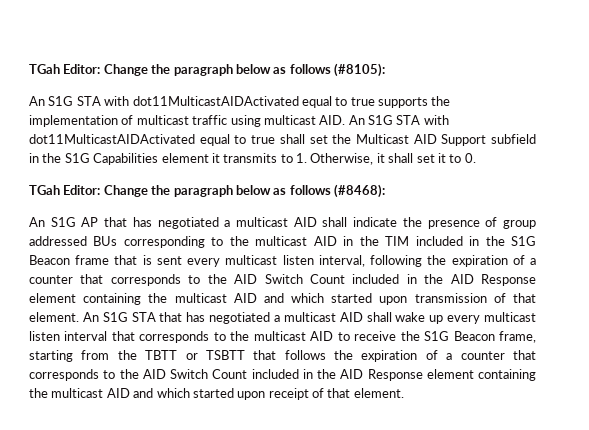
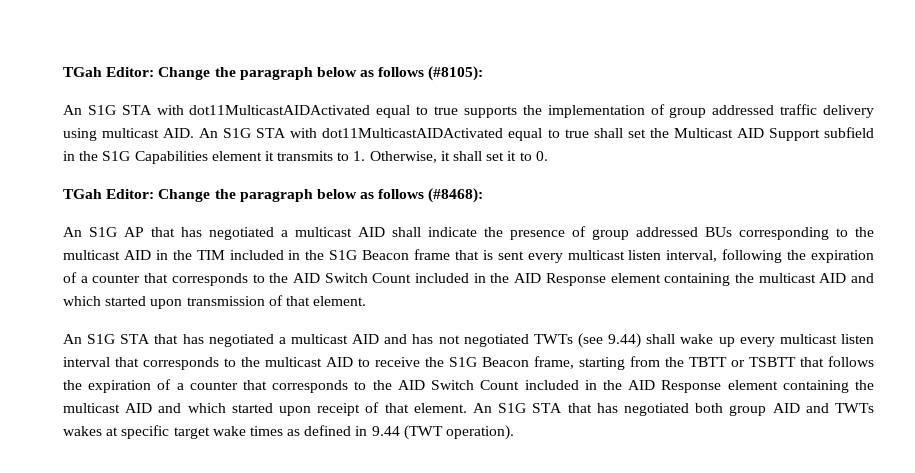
- An S1G STA with dot11MulticastAIDActivated equal to true supports the implementation of multicast traffic using multicast AID. An S1G STA with dot11MulticastAIDActivated equal to true shall set the Multicast AID Support subfield in the S1G Capabilities element it transmits to 1. Otherwise, it shall set it to 0.
+ An S1G STA with dot11MulticastAIDActivated equal to true supports the implementation of group addressed traffic delivery using multicast AID. An S1G STA with dot11MulticastAIDActivated equal to true shall set the Multicast AID Support subfield in the S1G Capabilities element it transmits to 1. Otherwise, it shall set it to 0.
- An S1G AP that has negotiated a multicast AID shall indicate the presence of group addressed BUs corresponding to the multicast AID in the TIM included in the S1G Beacon frame that is sent every multicast listen interval, following the expiration of a counter that corresponds to the AID Switch Count included in the AID Response element containing the multicast AID and which started upon transmission of that element. An S1G STA that has negotiated a multicast AID shall wake up every multicast listen interval that corresponds to the multicast AID to receive the S1G Beacon frame, starting from the TBTT or TSBTT that follows the expiration of a counter that corresponds to the AID Switch Count included in the AID Response element containing the multicast AID and which started upon receipt of that element.
+ An S1G AP that has negotiated a multicast AID shall indicate the presence of group addressed BUs corresponding to the multicast AID in the TIM included in the S1G Beacon frame that is sent every multicast listen interval, following the expiration of a counter that corresponds to the AID Switch Count included in the AID Response element containing the multicast AID and which started upon transmission of that element.
+ An S1G STA that has negotiated a multicast AID and has not negotiated TWTs (see 9.44) shall wake up every multicast listen interval that corresponds to the multicast AID to receive the S1G Beacon frame, starting from the TBTT or TSBTT that follows the expiration of a counter that corresponds to the AID Switch Count included in the AID Response element containing the multicast AID and which started upon receipt of that element.
+ An S1G STA that has negotiated both group AID and TWTs wakes at specific target wake times as defined in 9.44 (TWT operation).

